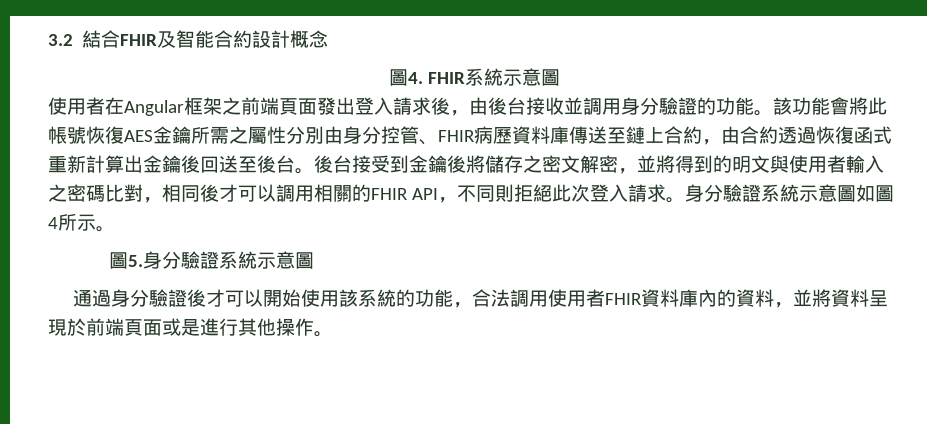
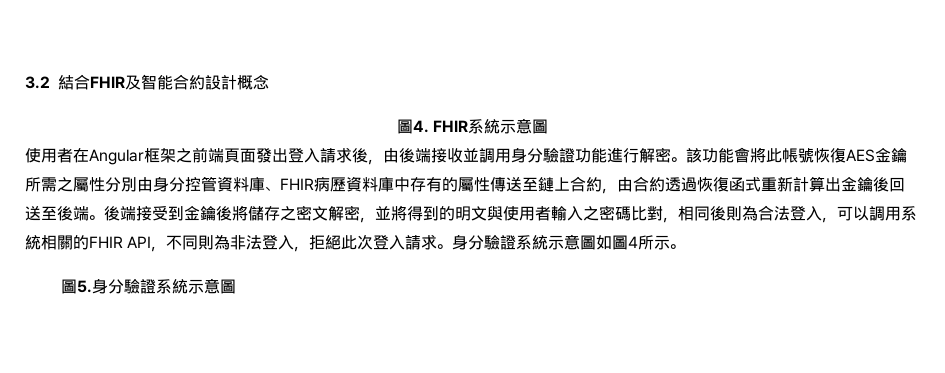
- 使用者在Angular框架之前端頁面發出登入請求後，由後台接收並調用身分驗證的功能。
+ 使用者在Angular框架之前端頁面發出登入請求後，由後端接收並調用身分驗證功能進行解密。
- 該功能會將此帳號恢復AES金鑰所需之屬性分別由身分控管、FHIR病歷資料庫傳送至鏈上合約，由合約透過恢復函式重新計算出金鑰後回送至後台。後台接受到金鑰後將儲存之密文解密，並將得到的明文與使用者輸入之密碼比對，相同後才可以調用相關的FHIR API，不同則拒絕此次登入請求。
+ 該功能會將此帳號恢復AES金鑰所需之屬性分別由身分控管資料庫、FHIR病歷資料庫中存有的屬性傳送至鏈上合約，由合約透過恢復函式重新計算出金鑰後回送至後端。後端接受到金鑰後將儲存之密文解密，並將得到的明文與使用者輸入之密碼比對，相同後則為合法登入，可以調用系統相關的FHIR API，不同則為非法登入，拒絕此次登入請求。
- 通過身分驗證後才可以開始使用該系統的功能，合法調用使用者FHIR資料庫內的資料，並將資料呈現於前端頁面或是進行其他操作。

